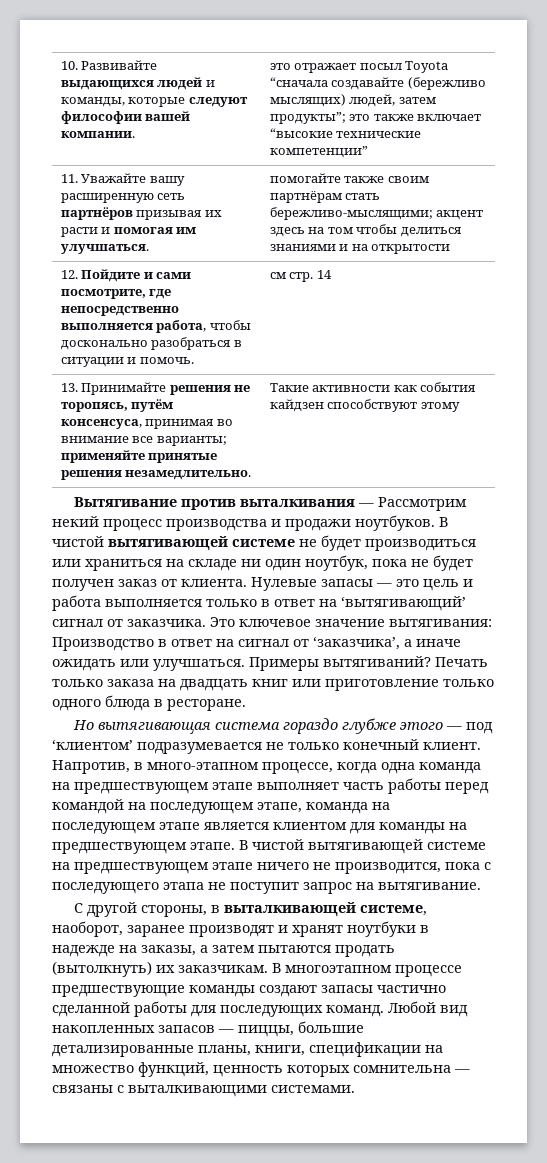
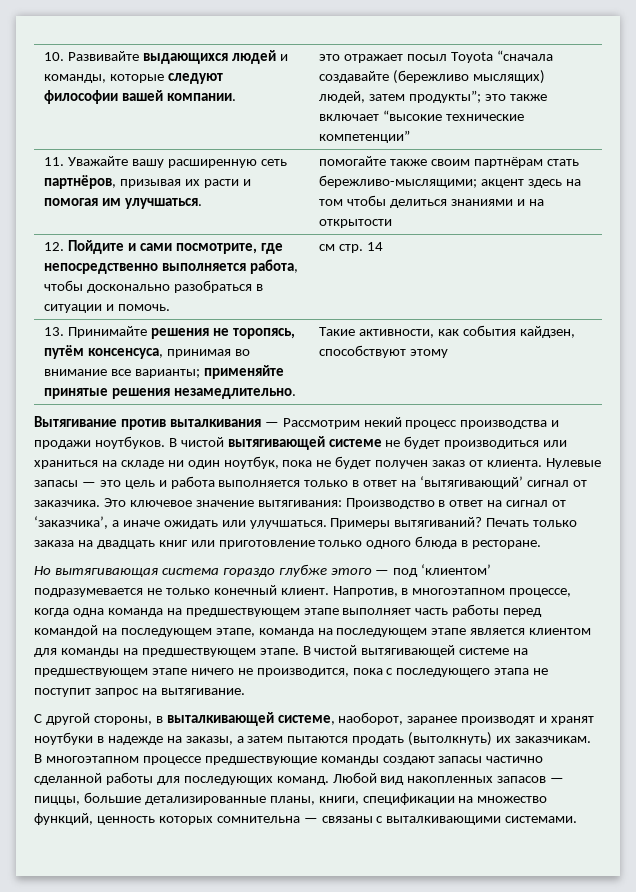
- 11. Уважайте вашу расширенную сеть партнёров призывая их расти и помогая им улучшаться. | помогайте также своим партнёрам стать бережливо-мыслящими; акцент здесь на том чтобы делиться знаниями и на открытости
+ 11. Уважайте вашу расширенную сеть партнёров, призывая их расти и помогая им улучшаться. | помогайте также своим партнёрам стать бережливо-мыслящими; акцент здесь на том чтобы делиться знаниями и на открытости
- 13. Принимайте решения не торопясь, путём консенсуса, принимая во внимание все варианты; применяйте принятые решения незамедлительно. | Такие активности как события кайдзен способствуют этому
+ 13. Принимайте решения не торопясь, путём консенсуса, принимая во внимание все варианты; применяйте принятые решения незамедлительно. | Такие активности, как события кайдзен, способствуют этому
- Напротив, в много-этапном процессе, когда одна команда на предшествующем этапе выполняет часть работы перед командой на последующем этапе, команда на последующем этапе является клиентом для команды на предшествующем этапе.
+ Напротив, в многоэтапном процессе, когда одна команда на предшествующем этапе выполняет часть работы перед командой на последующем этапе, команда на последующем этапе является клиентом для команды на предшествующем этапе.

